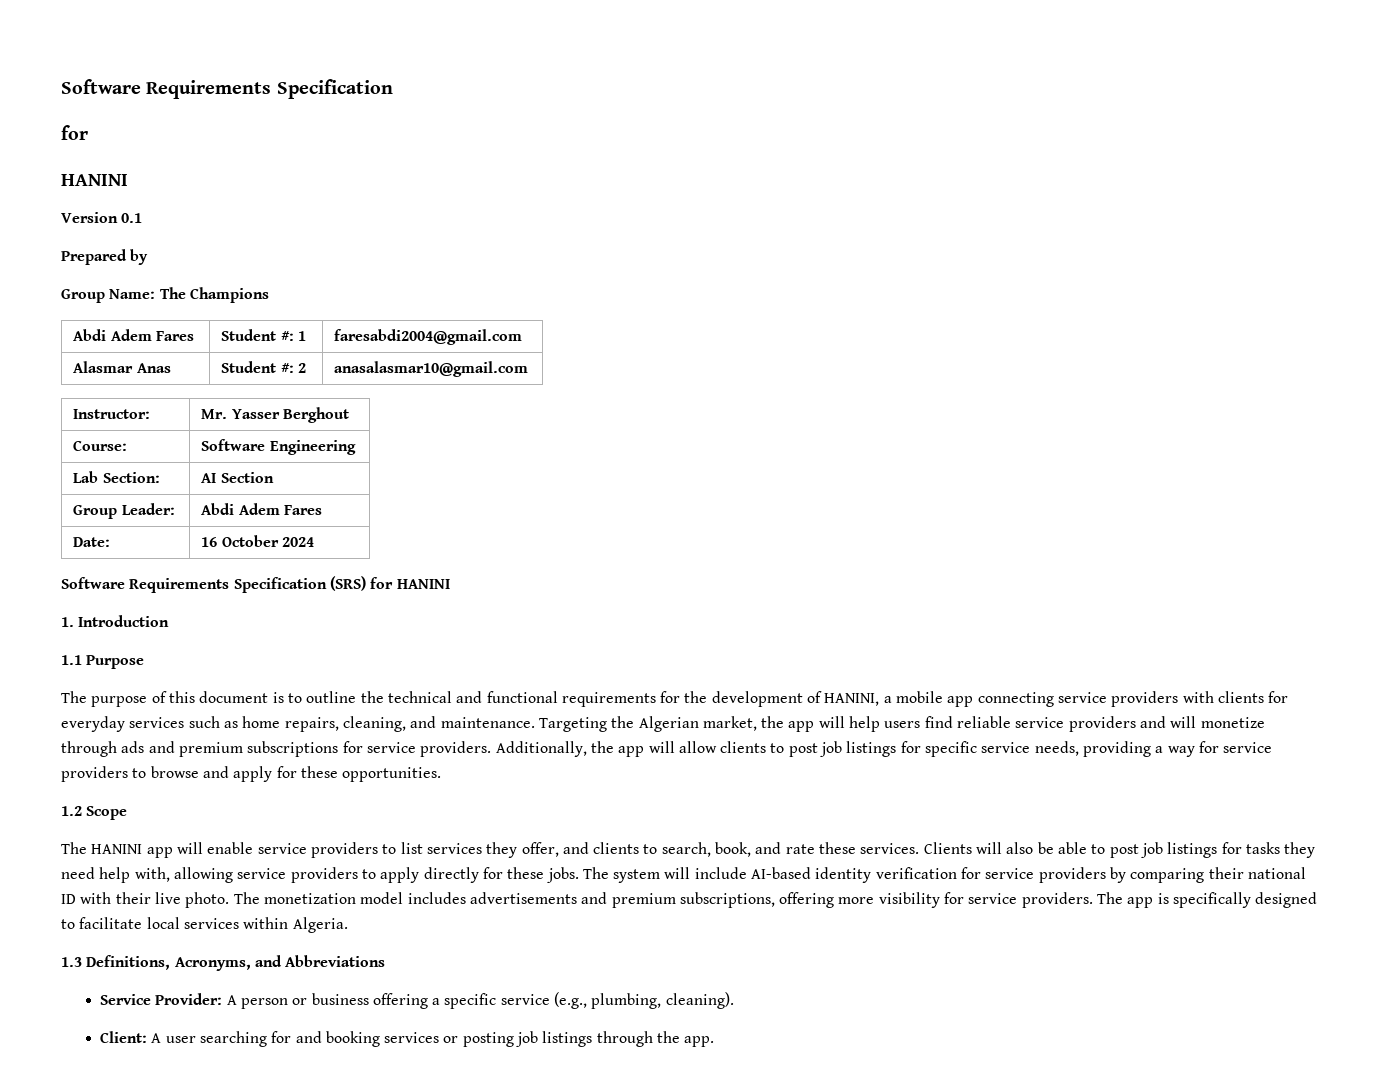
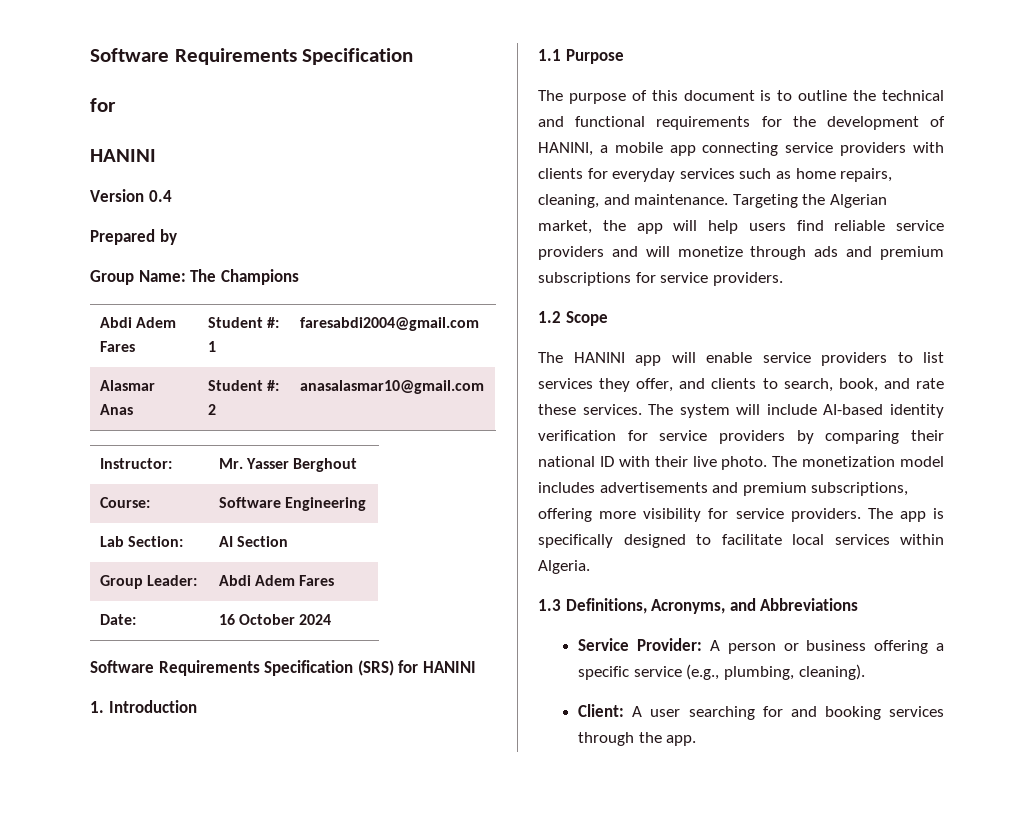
- Version 0.1
+ Version 0.4
- Additionally, the app will allow clients to post job listings for specific service needs, providing a way for service providers to browse and apply for these opportunities.
- Clients will also be able to post job listings for tasks they need help with, allowing service providers to apply directly for these jobs.
- Client: A user searching for and booking services or posting job listings through the app.
+ Client: A user searching for and booking services through the app.

